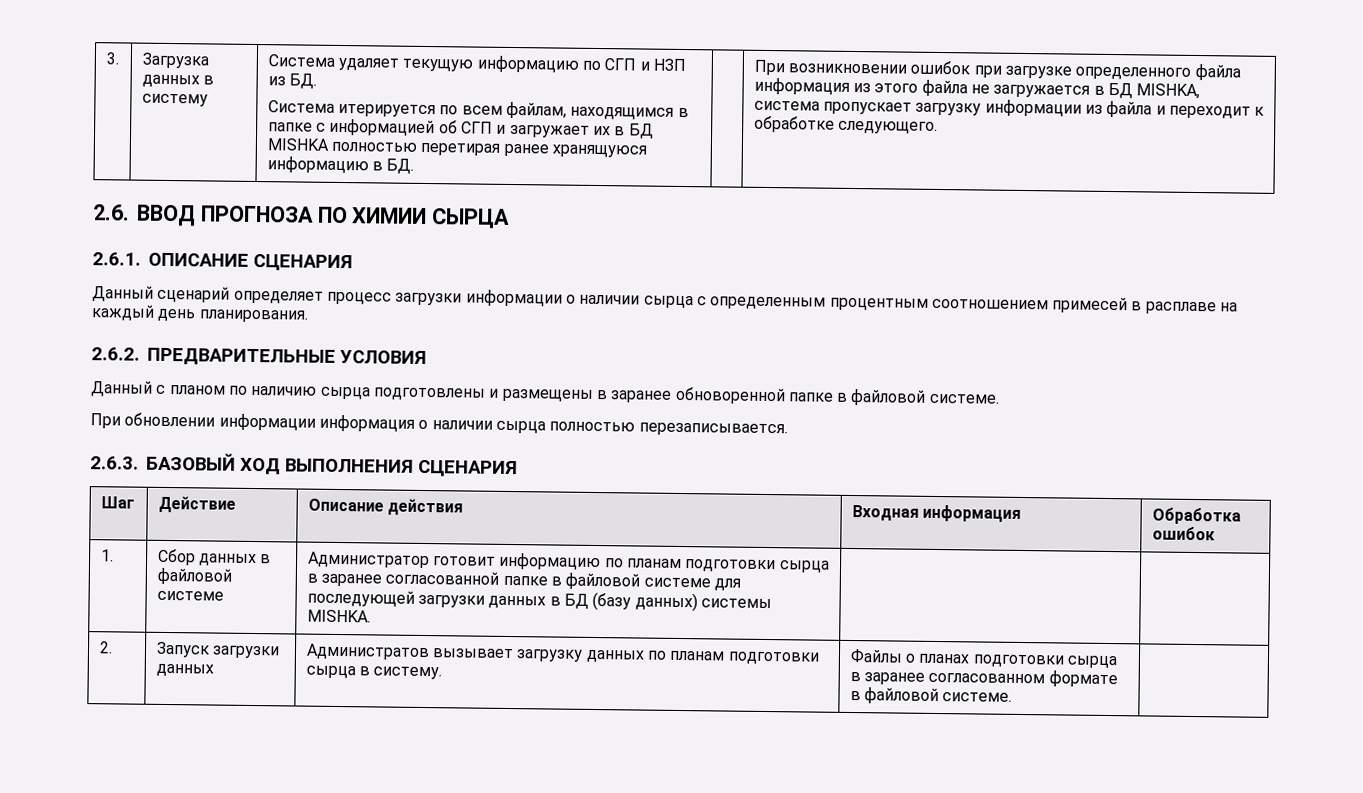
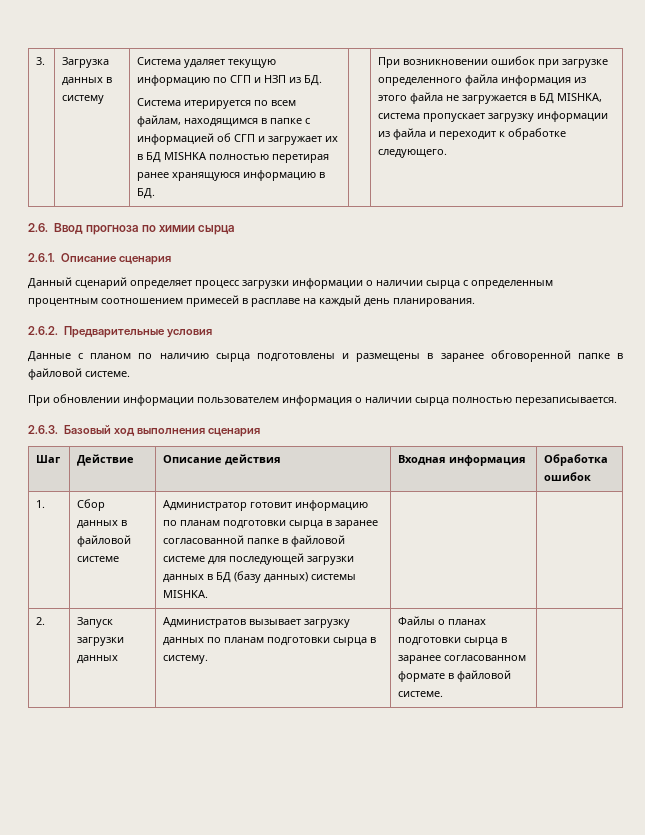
- 2.6. ВВОД ПРОГНОЗА ПО ХИМИИ СЫРЦА
+ 2.6. Ввод прогноза по химии сырца
- 2.6.1. ОПИСАНИЕ СЦЕНАРИЯ
+ 2.6.1. Описание сценария
- 2.6.2. ПРЕДВАРИТЕЛЬНЫЕ УСЛОВИЯ
- Данный с планом по наличию сырца подготовлены и размещены в заранее обноворенной папке в файловой системе.
+ 2.6.2. Предварительные условия
+ Данные с планом по наличию сырца подготовлены и размещены в заранее обговоренной папке в файловой системе.
- При обновлении информации информация о наличии сырца полностью перезаписывается.
+ При обновлении информации пользователем информация о наличии сырца полностью перезаписывается.
- 2.6.3. БАЗОВЫЙ ХОД ВЫПОЛНЕНИЯ СЦЕНАРИЯ
+ 2.6.3. Базовый ход выполнения сценария

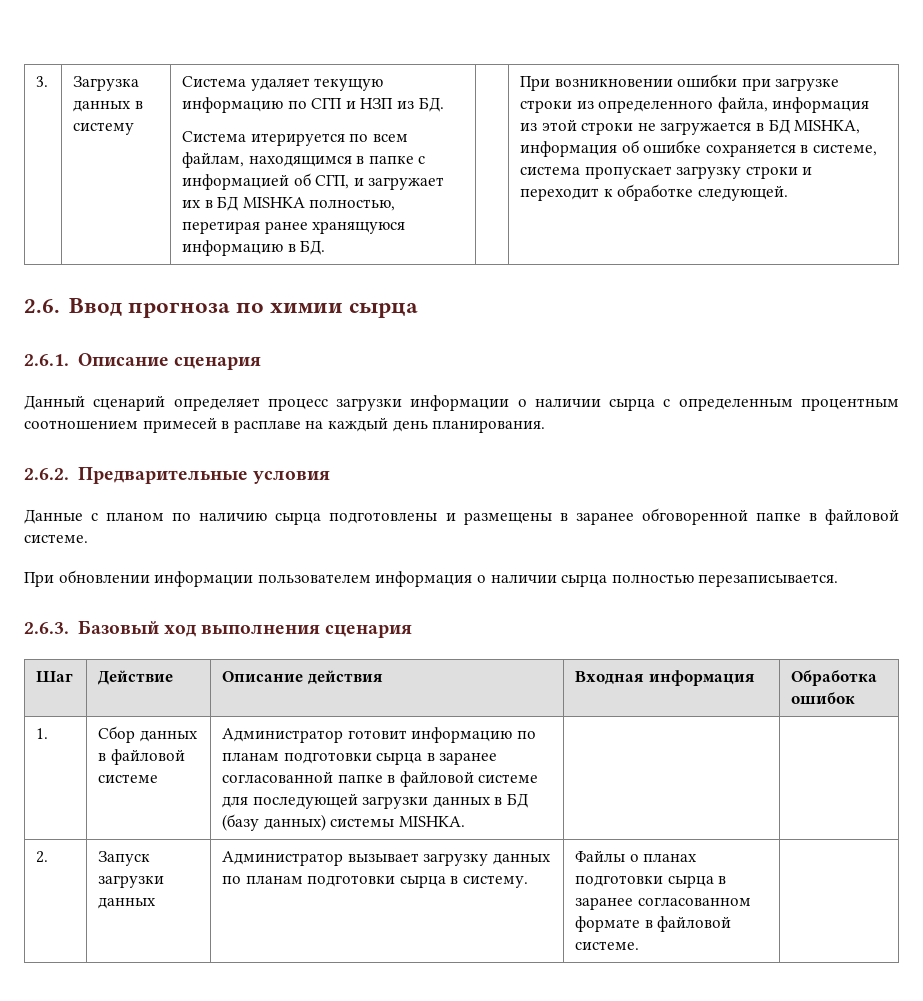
- Система итерируется по всем файлам, находящимся в папке с информацией об СГП и загружает их в БД MISHKA полностью перетирая ранее хранящуюся информацию в БД.
+ Система итерируется по всем файлам, находящимся в папке с информацией об СГП, и загружает их в БД MISHKA полностью, перетирая ранее хранящуюся информацию в БД.
- При возникновении ошибок при загрузке определенного файла информация из этого файла не загружается в БД MISHKA, система пропускает загрузку информации из файла и переходит к обработке следующего.
+ При возникновении ошибки при загрузке строки из определенного файла, информация из этой строки не загружается в БД MISHKA, информация об ошибке сохраняется в системе, система пропускает загрузку строки и переходит к обработке следующей.
- 2. | Запуск загрузки данных | Администратов вызывает загрузку данных по планам подготовки сырца в систему. | Файлы о планах подготовки сырца в заранее согласованном формате в файловой системе. |
+ 2. | Запуск загрузки данных | Администратор вызывает загрузку данных по планам подготовки сырца в систему. | Файлы о планах подготовки сырца в заранее согласованном формате в файловой системе. |

